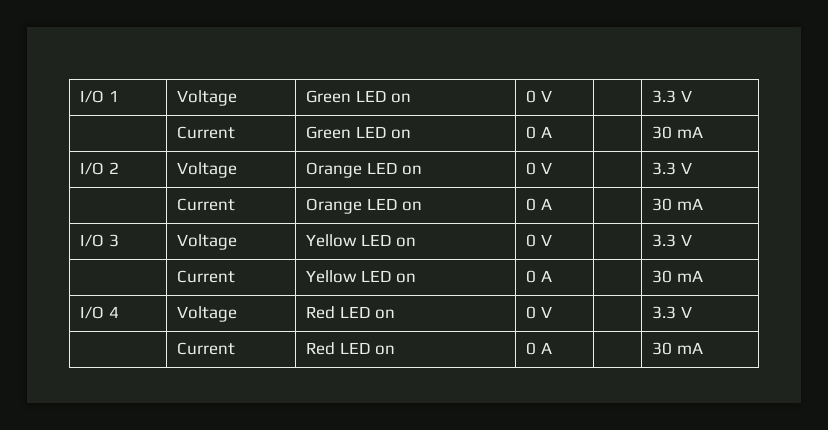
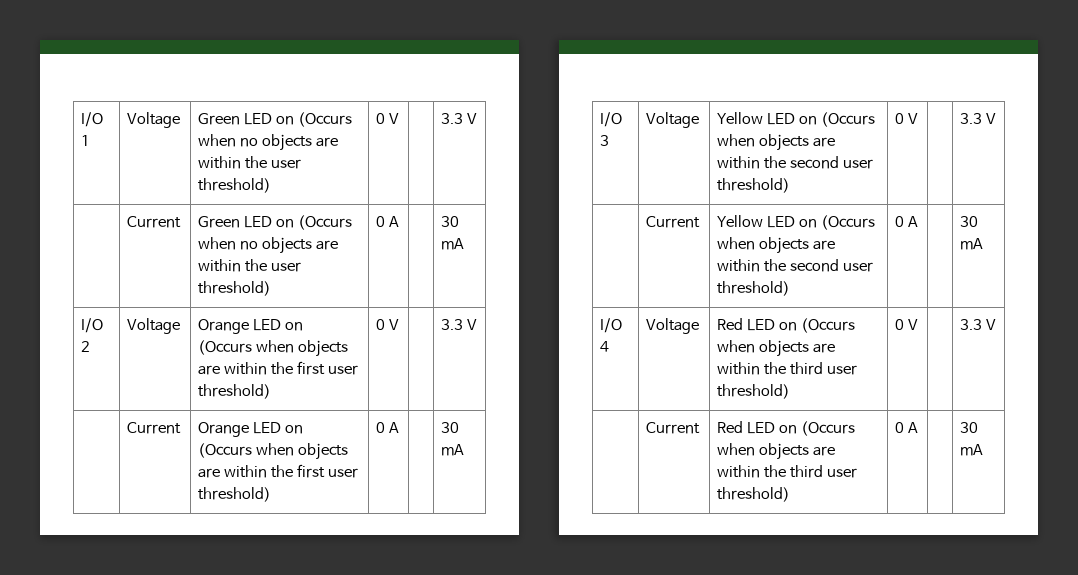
- I/O 1 | Voltage | Green LED on | 0 V | | 3.3 V
+ I/O 1 | Voltage | Green LED on (Occurs when no objects are within the user threshold) | 0 V | | 3.3 V
- | Current | Green LED on | 0 A | | 30 mA
+ | Current | Green LED on (Occurs when no objects are within the user threshold) | 0 A | | 30 mA
- I/O 2 | Voltage | Orange LED on | 0 V | | 3.3 V
+ I/O 2 | Voltage | Orange LED on (Occurs when objects are within the first user threshold) | 0 V | | 3.3 V
- | Current | Orange LED on | 0 A | | 30 mA
+ | Current | Orange LED on (Occurs when objects are within the first user threshold) | 0 A | | 30 mA
- I/O 3 | Voltage | Yellow LED on | 0 V | | 3.3 V
+ I/O 3 | Voltage | Yellow LED on (Occurs when objects are within the second user threshold) | 0 V | | 3.3 V
- | Current | Yellow LED on | 0 A | | 30 mA
+ | Current | Yellow LED on (Occurs when objects are within the second user threshold) | 0 A | | 30 mA
- I/O 4 | Voltage | Red LED on | 0 V | | 3.3 V
+ I/O 4 | Voltage | Red LED on (Occurs when objects are within the third user threshold) | 0 V | | 3.3 V
- | Current | Red LED on | 0 A | | 30 mA
+ | Current | Red LED on (Occurs when objects are within the third user threshold) | 0 A | | 30 mA

